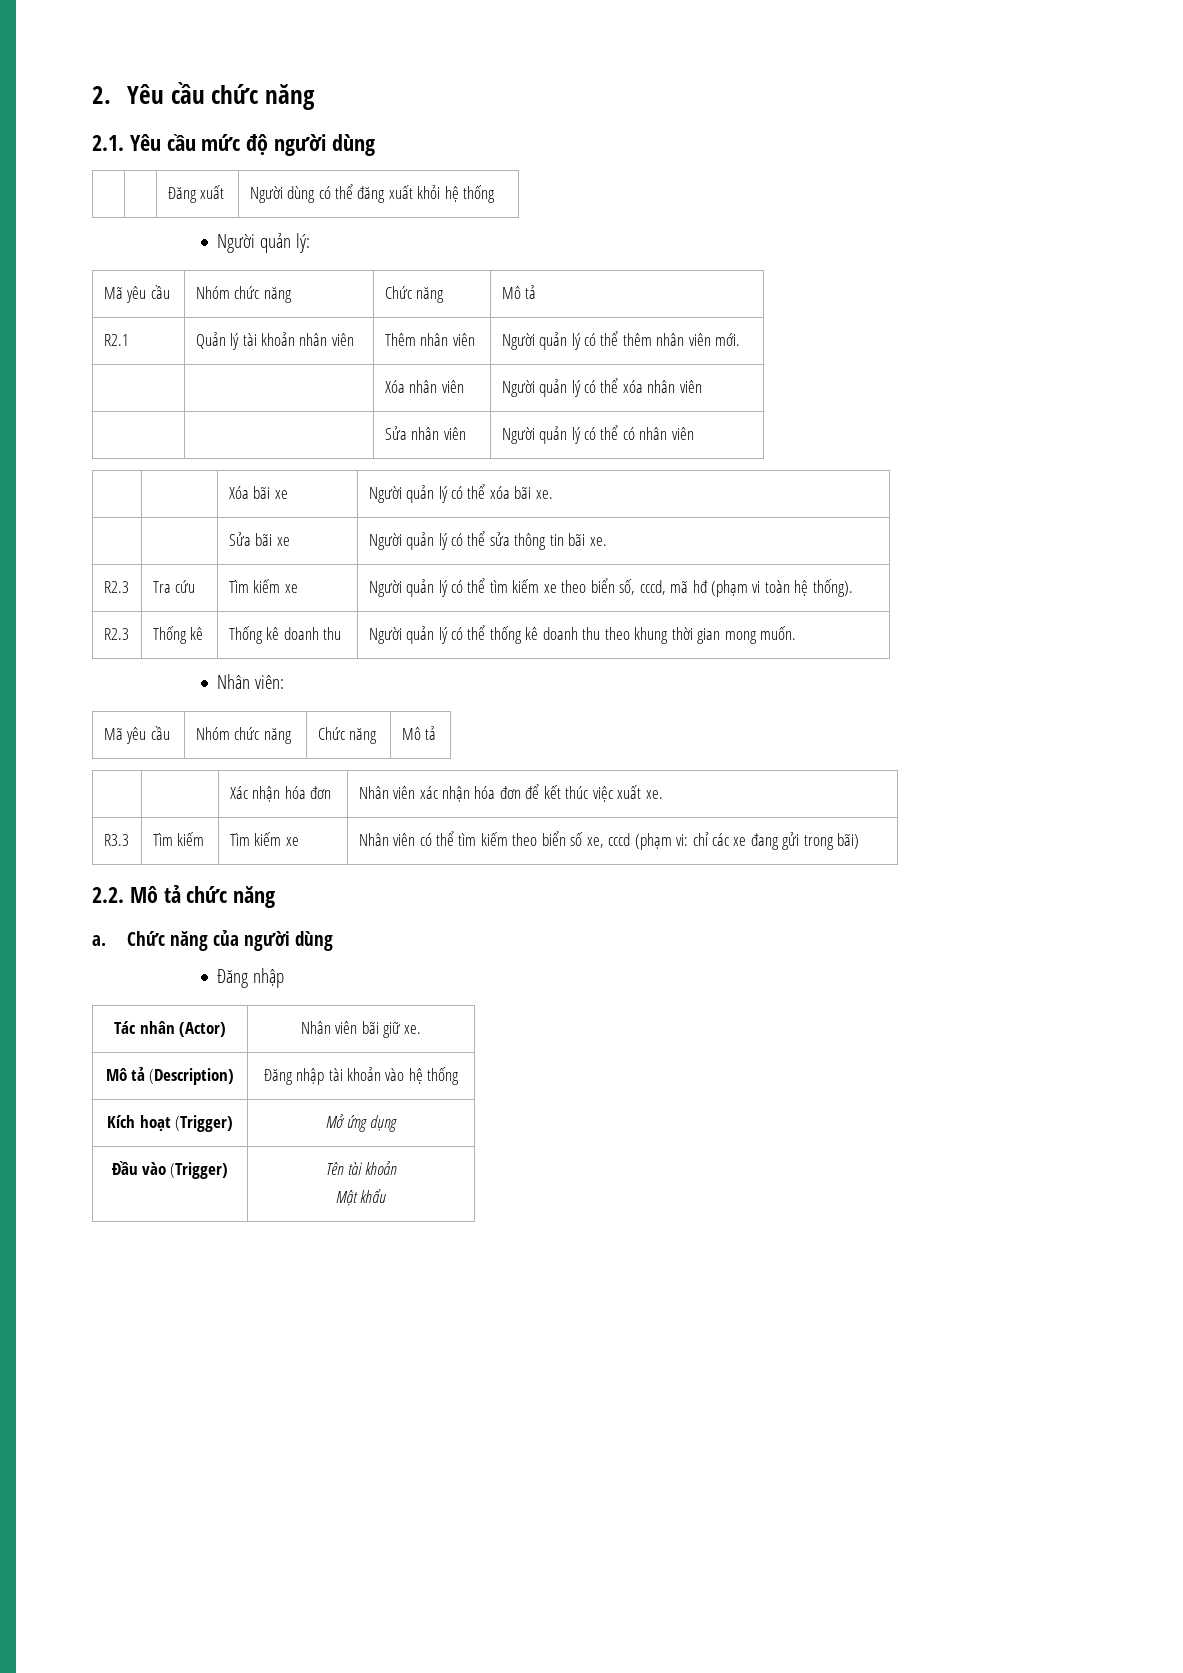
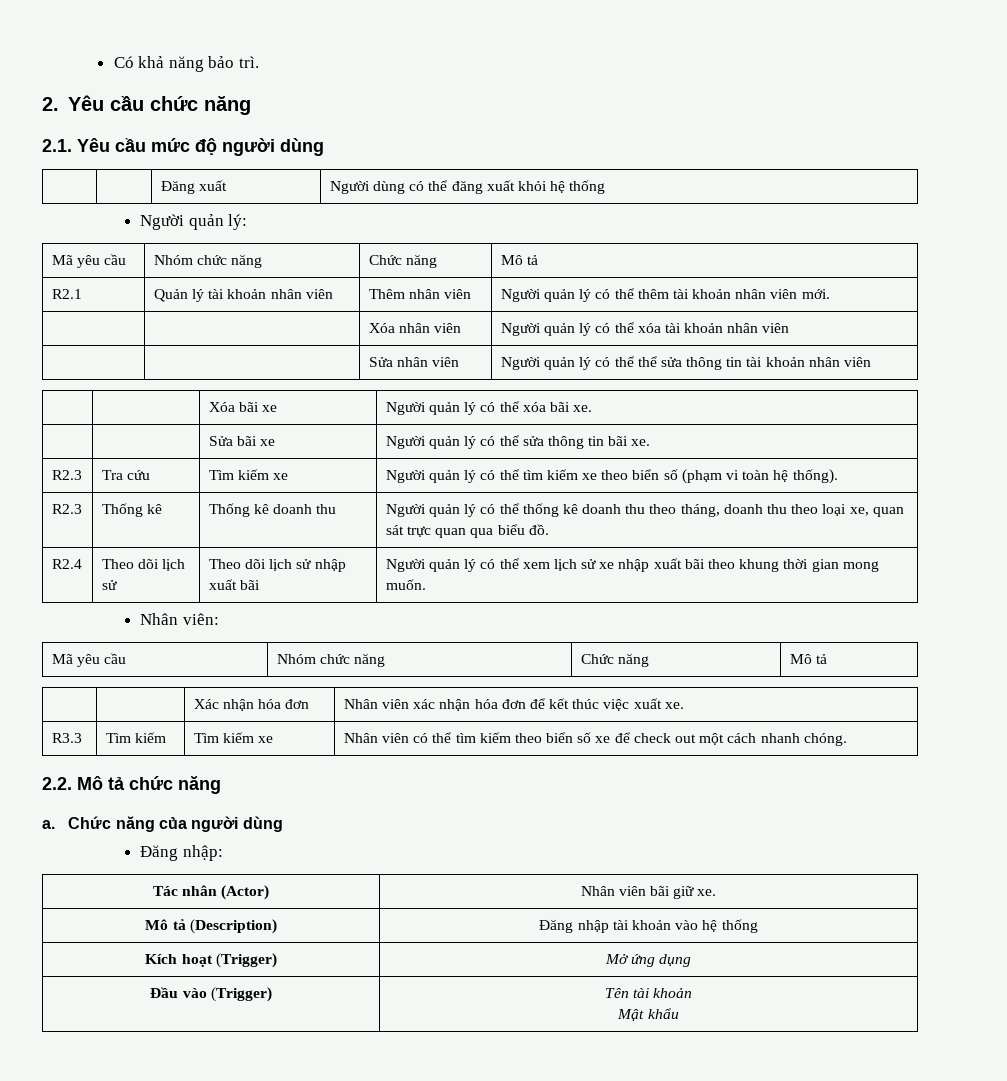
+ Có khả năng bảo trì.
- R2.1 | Quản lý tài khoản nhân viên | Thêm nhân viên | Người quản lý có thể thêm nhân viên mới.
+ R2.1 | Quản lý tài khoản nhân viên | Thêm nhân viên | Người quản lý có thể thêm tài khoản nhân viên mới.
- | | Xóa nhân viên | Người quản lý có thể xóa nhân viên
+ | | Xóa nhân viên | Người quản lý có thể xóa tài khoản nhân viên
- | | Sửa nhân viên | Người quản lý có thể có nhân viên
+ | | Sửa nhân viên | Người quản lý có thể thể sửa thông tin tài khoản nhân viên
- R2.3 | Tra cứu | Tìm kiếm xe | Người quản lý có thể tìm kiếm xe theo biển số, cccd, mã hđ (phạm vi toàn hệ thống).
+ R2.3 | Tra cứu | Tìm kiếm xe | Người quản lý có thể tìm kiếm xe theo biển số (phạm vi toàn hệ thống).
- R2.3 | Thống kê | Thống kê doanh thu | Người quản lý có thể thống kê doanh thu theo khung thời gian mong muốn.
+ R2.3 | Thống kê | Thống kê doanh thu | Người quản lý có thể thống kê doanh thu theo tháng, doanh thu theo loại xe, quan sát trực quan qua biểu đồ.
+ R2.4 | Theo dõi lịch sử | Theo dõi lịch sử nhập xuất bãi | Người quản lý có thể xem lịch sử xe nhập xuất bãi theo khung thời gian mong muốn.
- R3.3 | Tìm kiếm | Tìm kiếm xe | Nhân viên có thể tìm kiếm theo biển số xe, cccd (phạm vi: chỉ các xe đang gửi trong bãi)
+ R3.3 | Tìm kiếm | Tìm kiếm xe | Nhân viên có thể tìm kiếm theo biển số xe để check out một cách nhanh chóng.
  Chức năng của người dùng
- Đăng nhập
+ Đăng nhập:

